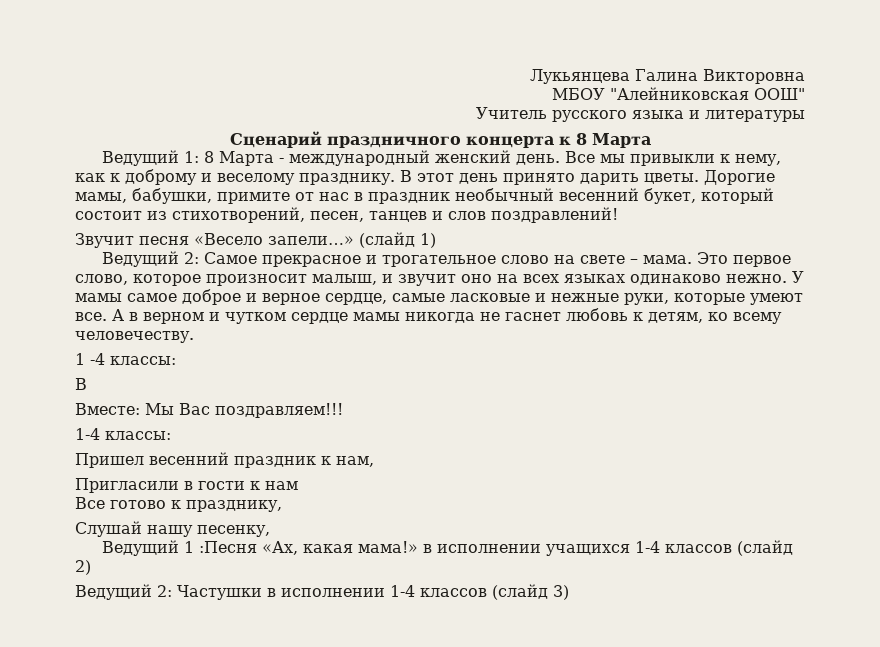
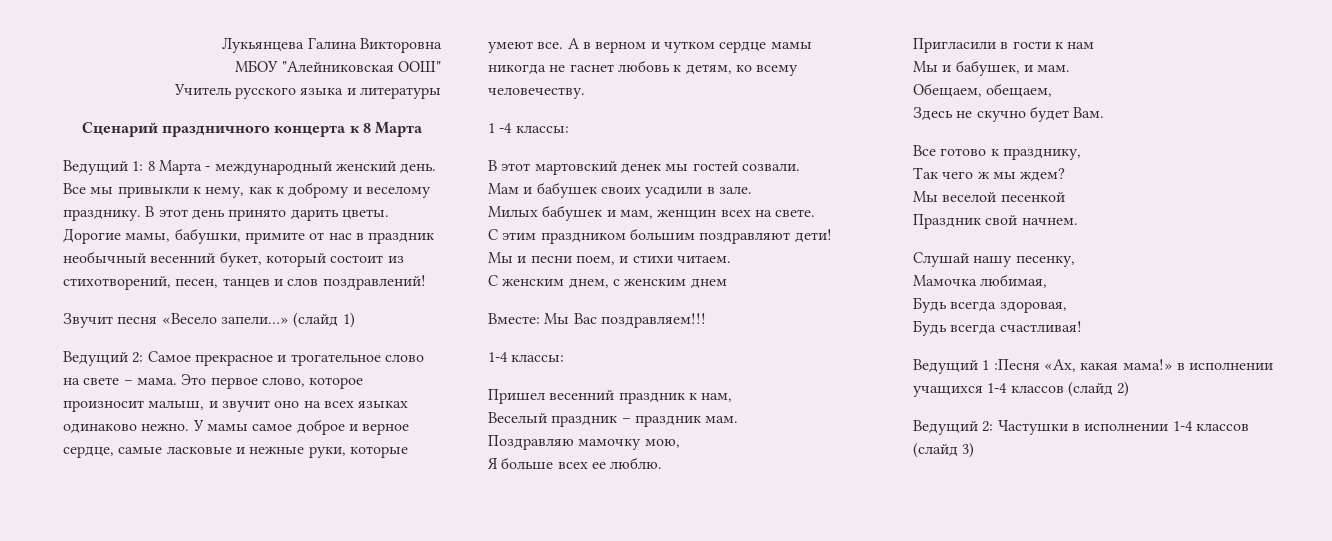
  1 -4 классы:
- В
+ В этот мартовский денек мы гостей созвали.
+ Мам и бабушек своих усадили в зале.
+ Милых бабушек и мам, женщин всех на свете.
+ С этим праздником большим поздравляют дети!
+ Мы и песни поем, и стихи читаем.
+ С женским днем, с женским днем
+ Веселый праздник – праздник мам.
+ Поздравляю мамочку мою,
+ Я больше всех ее люблю.
+ Мы и бабушек, и мам.
+ Обещаем, обещаем,
+ Здесь не скучно будет Вам.
  Все готово к празднику,
+ Так чего ж мы ждем?
+ Мы веселой песенкой
+ Праздник свой начнем.
  Слушай нашу песенку,
+ Мамочка любимая,
+ Будь всегда здоровая,
+ Будь всегда счастливая!

